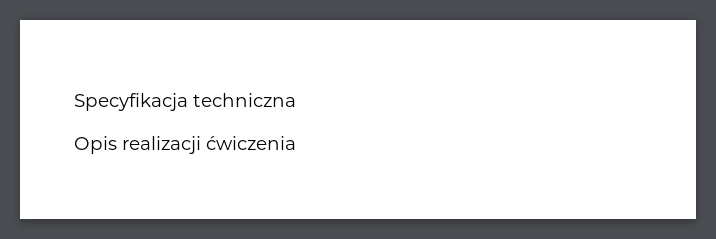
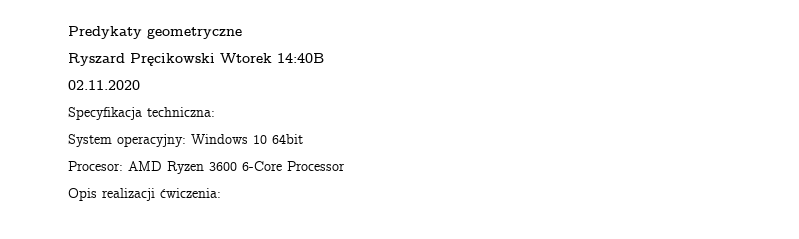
- Specyfikacja techniczna
+ Predykaty geometryczne
+ Ryszard Pręcikowski Wtorek 14:40B
+ 02.11.2020
+ Specyfikacja techniczna:
+ System operacyjny: Windows 10 64bit
+ Procesor: AMD Ryzen 3600 6-Core Processor
- Opis realizacji ćwiczenia
+ Opis realizacji ćwiczenia:

